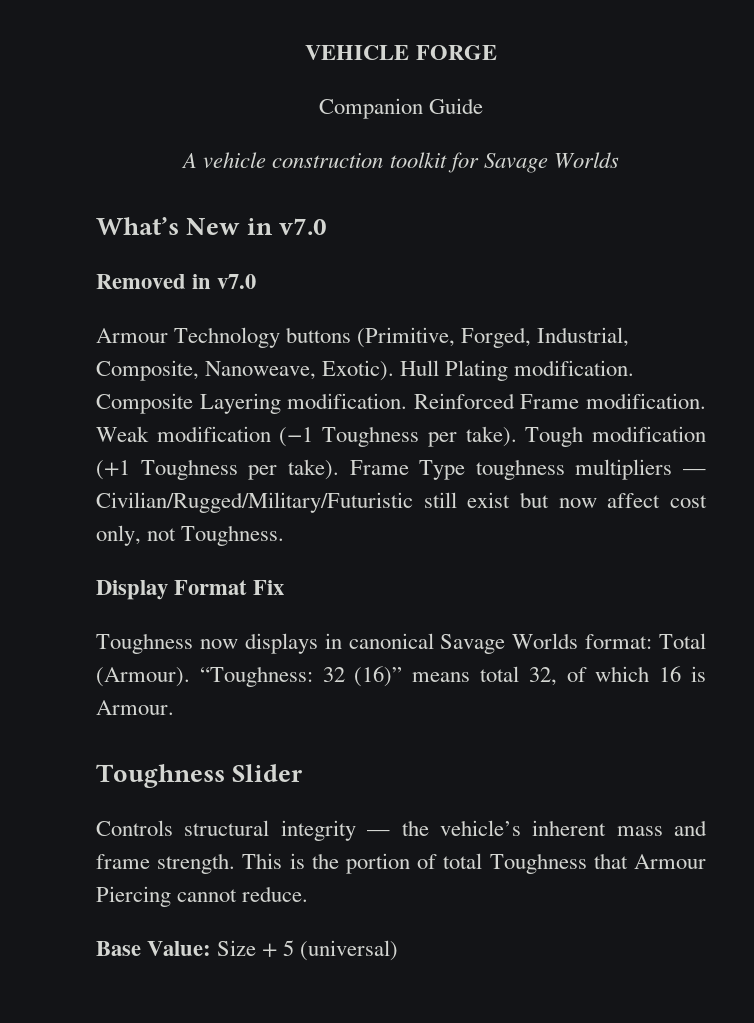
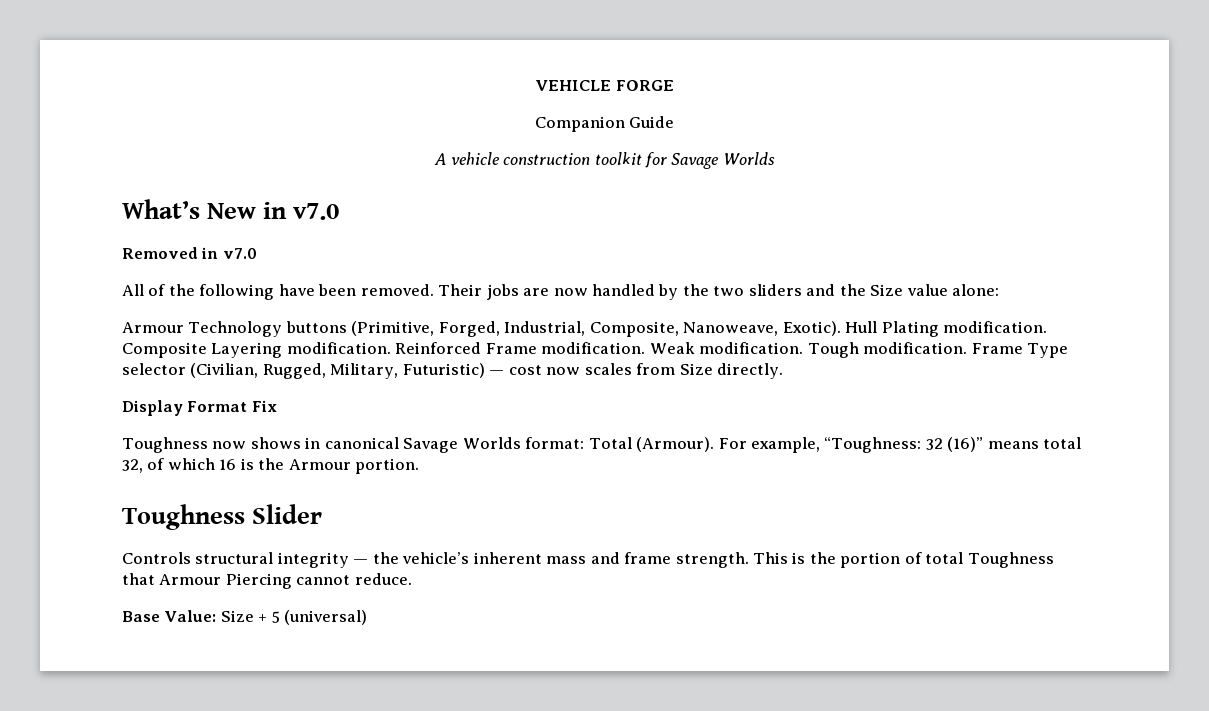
+ All of the following have been removed. Their jobs are now handled by the two sliders and the Size value alone:
- Weak modification (−1 Toughness per take). Tough modification (+1 Toughness per take). Frame Type toughness multipliers — Civilian/Rugged/Military/Futuristic still exist but now affect cost only, not Toughness.
+ Weak modification. Tough modification. Frame Type selector (Civilian, Rugged, Military, Futuristic) — cost now scales from Size directly.
- Toughness now displays in canonical Savage Worlds format: Total (Armour).
+ Toughness now shows in canonical Savage Worlds format: Total (Armour).
- “Toughness: 32 (16)” means total 32, of which 16 is Armour.
+ For example, “Toughness: 32 (16)” means total 32, of which 16 is the Armour portion.

